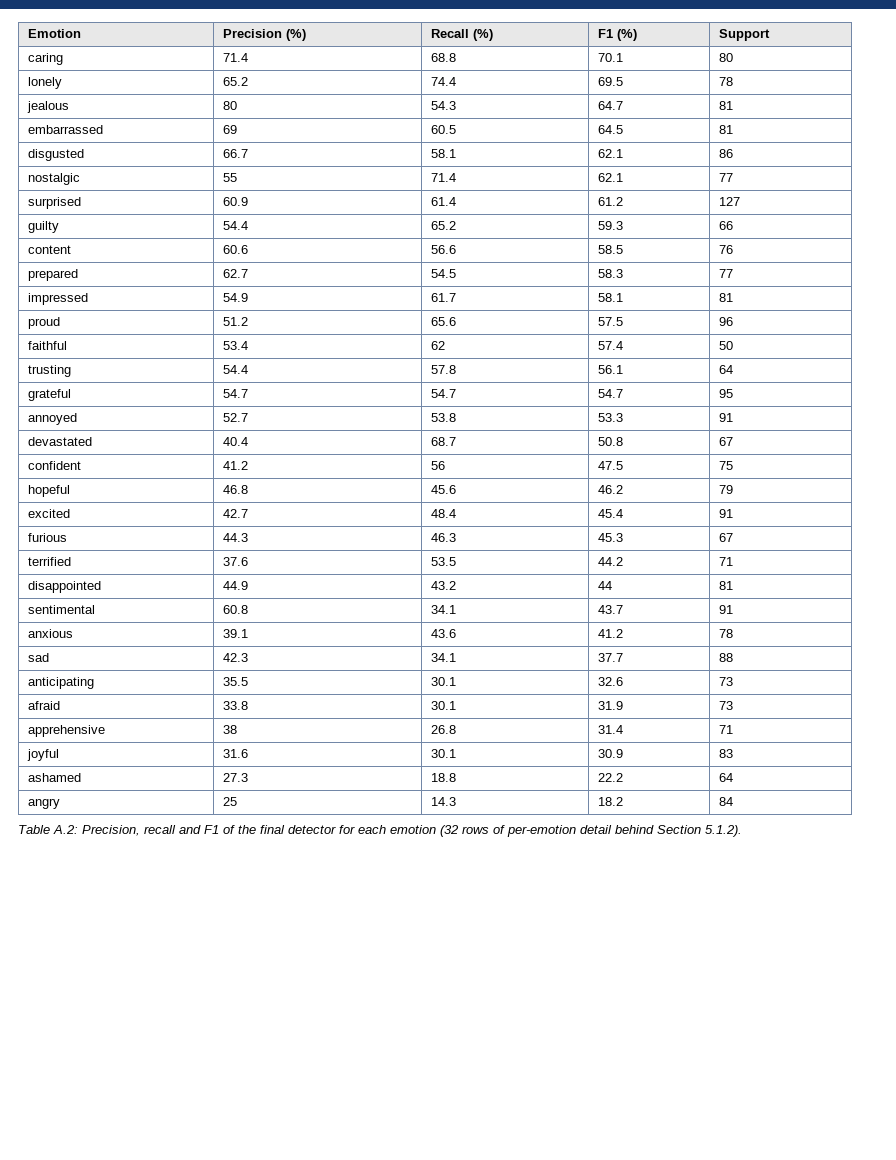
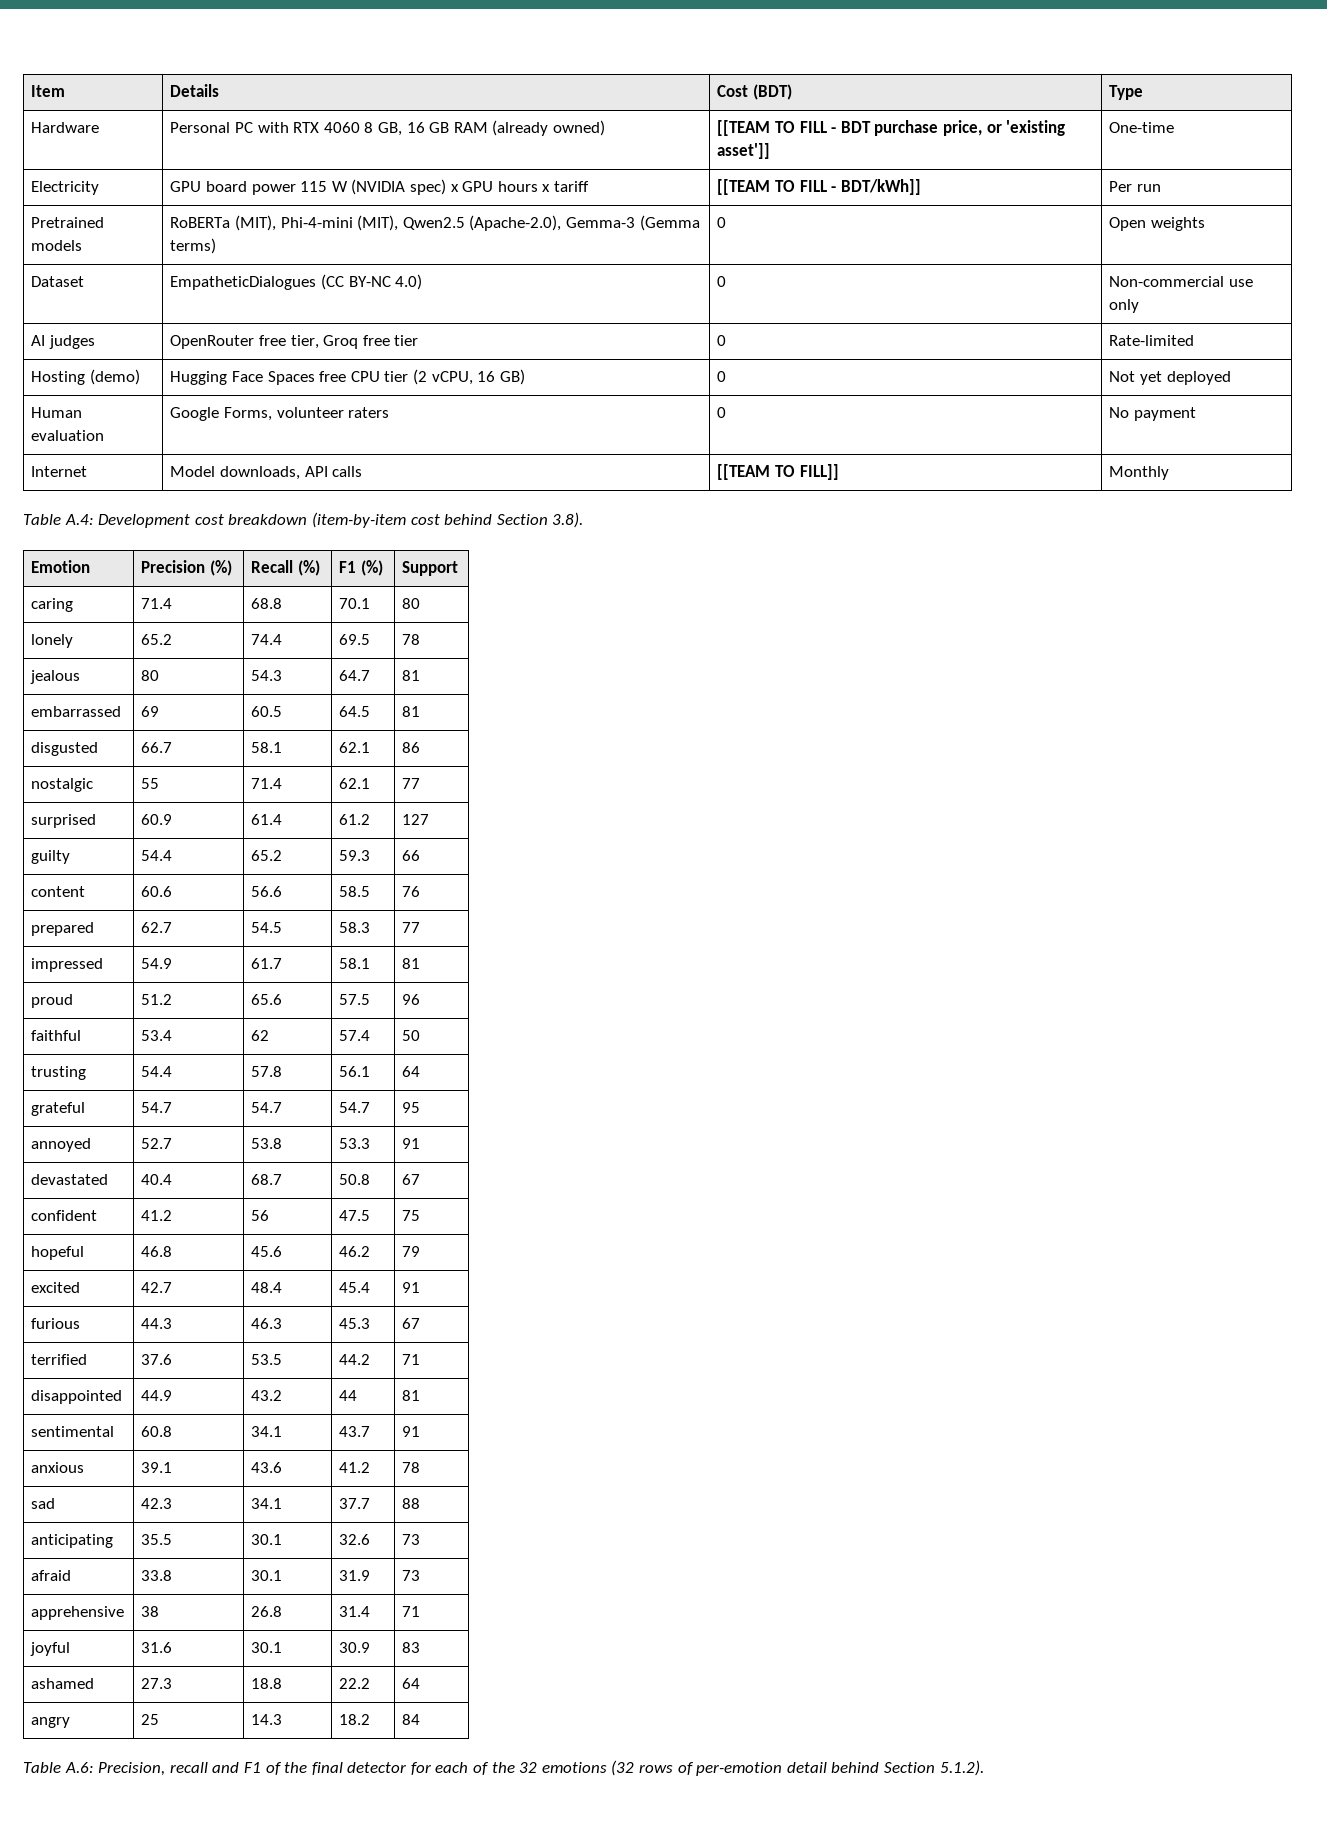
+ Item | Details | Cost (BDT) | Type
+ Hardware | Personal PC with RTX 4060 8 GB, 16 GB RAM (already owned) | [[TEAM TO FILL - BDT purchase price, or 'existing asset']] | One-time
+ Electricity | GPU board power 115 W (NVIDIA spec) x GPU hours x tariff | [[TEAM TO FILL - BDT/kWh]] | Per run
+ Pretrained models | RoBERTa (MIT), Phi-4-mini (MIT), Qwen2.5 (Apache-2.0), Gemma-3 (Gemma terms) | 0 | Open weights
+ Dataset | EmpatheticDialogues (CC BY-NC 4.0) | 0 | Non-commercial use only
+ AI judges | OpenRouter free tier, Groq free tier | 0 | Rate-limited
+ Hosting (demo) | Hugging Face Spaces free CPU tier (2 vCPU, 16 GB) | 0 | Not yet deployed
+ Human evaluation | Google Forms, volunteer raters | 0 | No payment
+ Internet | Model downloads, API calls | [[TEAM TO FILL]] | Monthly
+ Table A.4: Development cost breakdown (item-by-item cost behind Section 3.8).
- Table A.2: Precision, recall and F1 of the final detector for each emotion (32 rows of per-emotion detail behind Section 5.1.2).
+ Table A.6: Precision, recall and F1 of the final detector for each of the 32 emotions (32 rows of per-emotion detail behind Section 5.1.2).

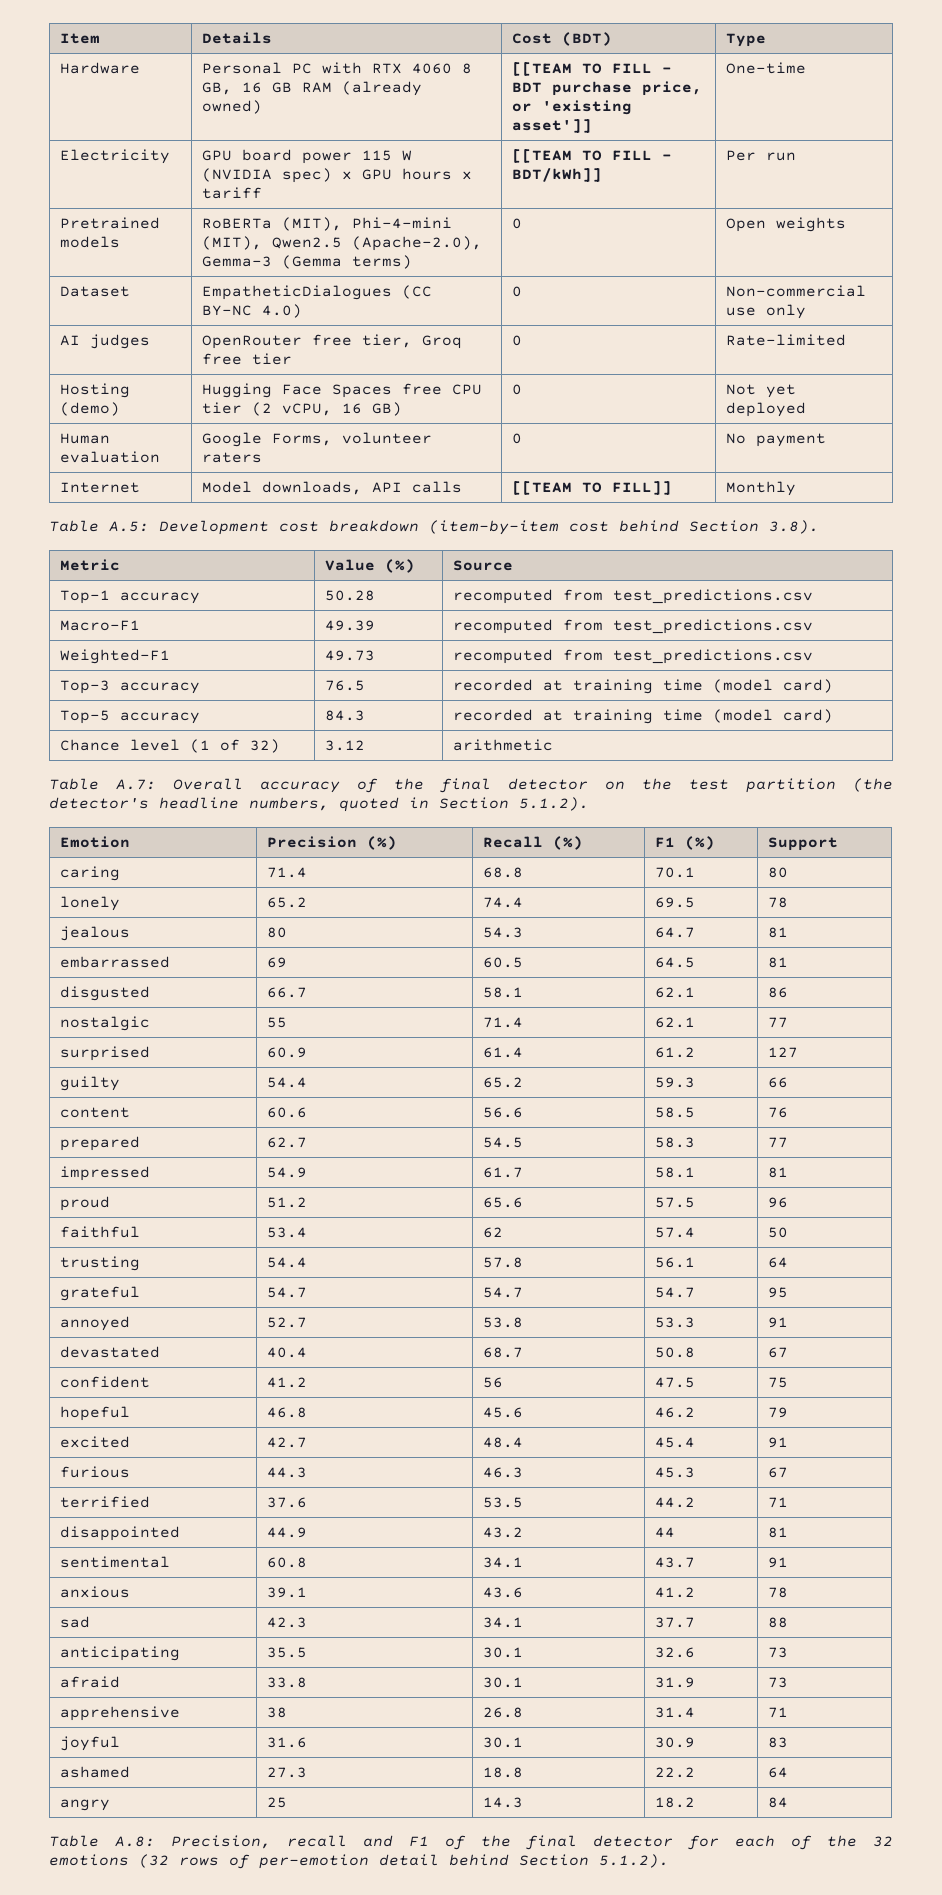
- Table A.4: Development cost breakdown (item-by-item cost behind Section 3.8).
+ Table A.5: Development cost breakdown (item-by-item cost behind Section 3.8).
+ Metric | Value (%) | Source
+ Top-1 accuracy | 50.28 | recomputed from test_predictions.csv
+ Macro-F1 | 49.39 | recomputed from test_predictions.csv
+ Weighted-F1 | 49.73 | recomputed from test_predictions.csv
+ Top-3 accuracy | 76.5 | recorded at training time (model card)
+ Top-5 accuracy | 84.3 | recorded at training time (model card)
+ Chance level (1 of 32) | 3.12 | arithmetic
+ Table A.7: Overall accuracy of the final detector on the test partition (the detector's headline numbers, quoted in Section 5.1.2).
- Table A.6: Precision, recall and F1 of the final detector for each of the 32 emotions (32 rows of per-emotion detail behind Section 5.1.2).
+ Table A.8: Precision, recall and F1 of the final detector for each of the 32 emotions (32 rows of per-emotion detail behind Section 5.1.2).

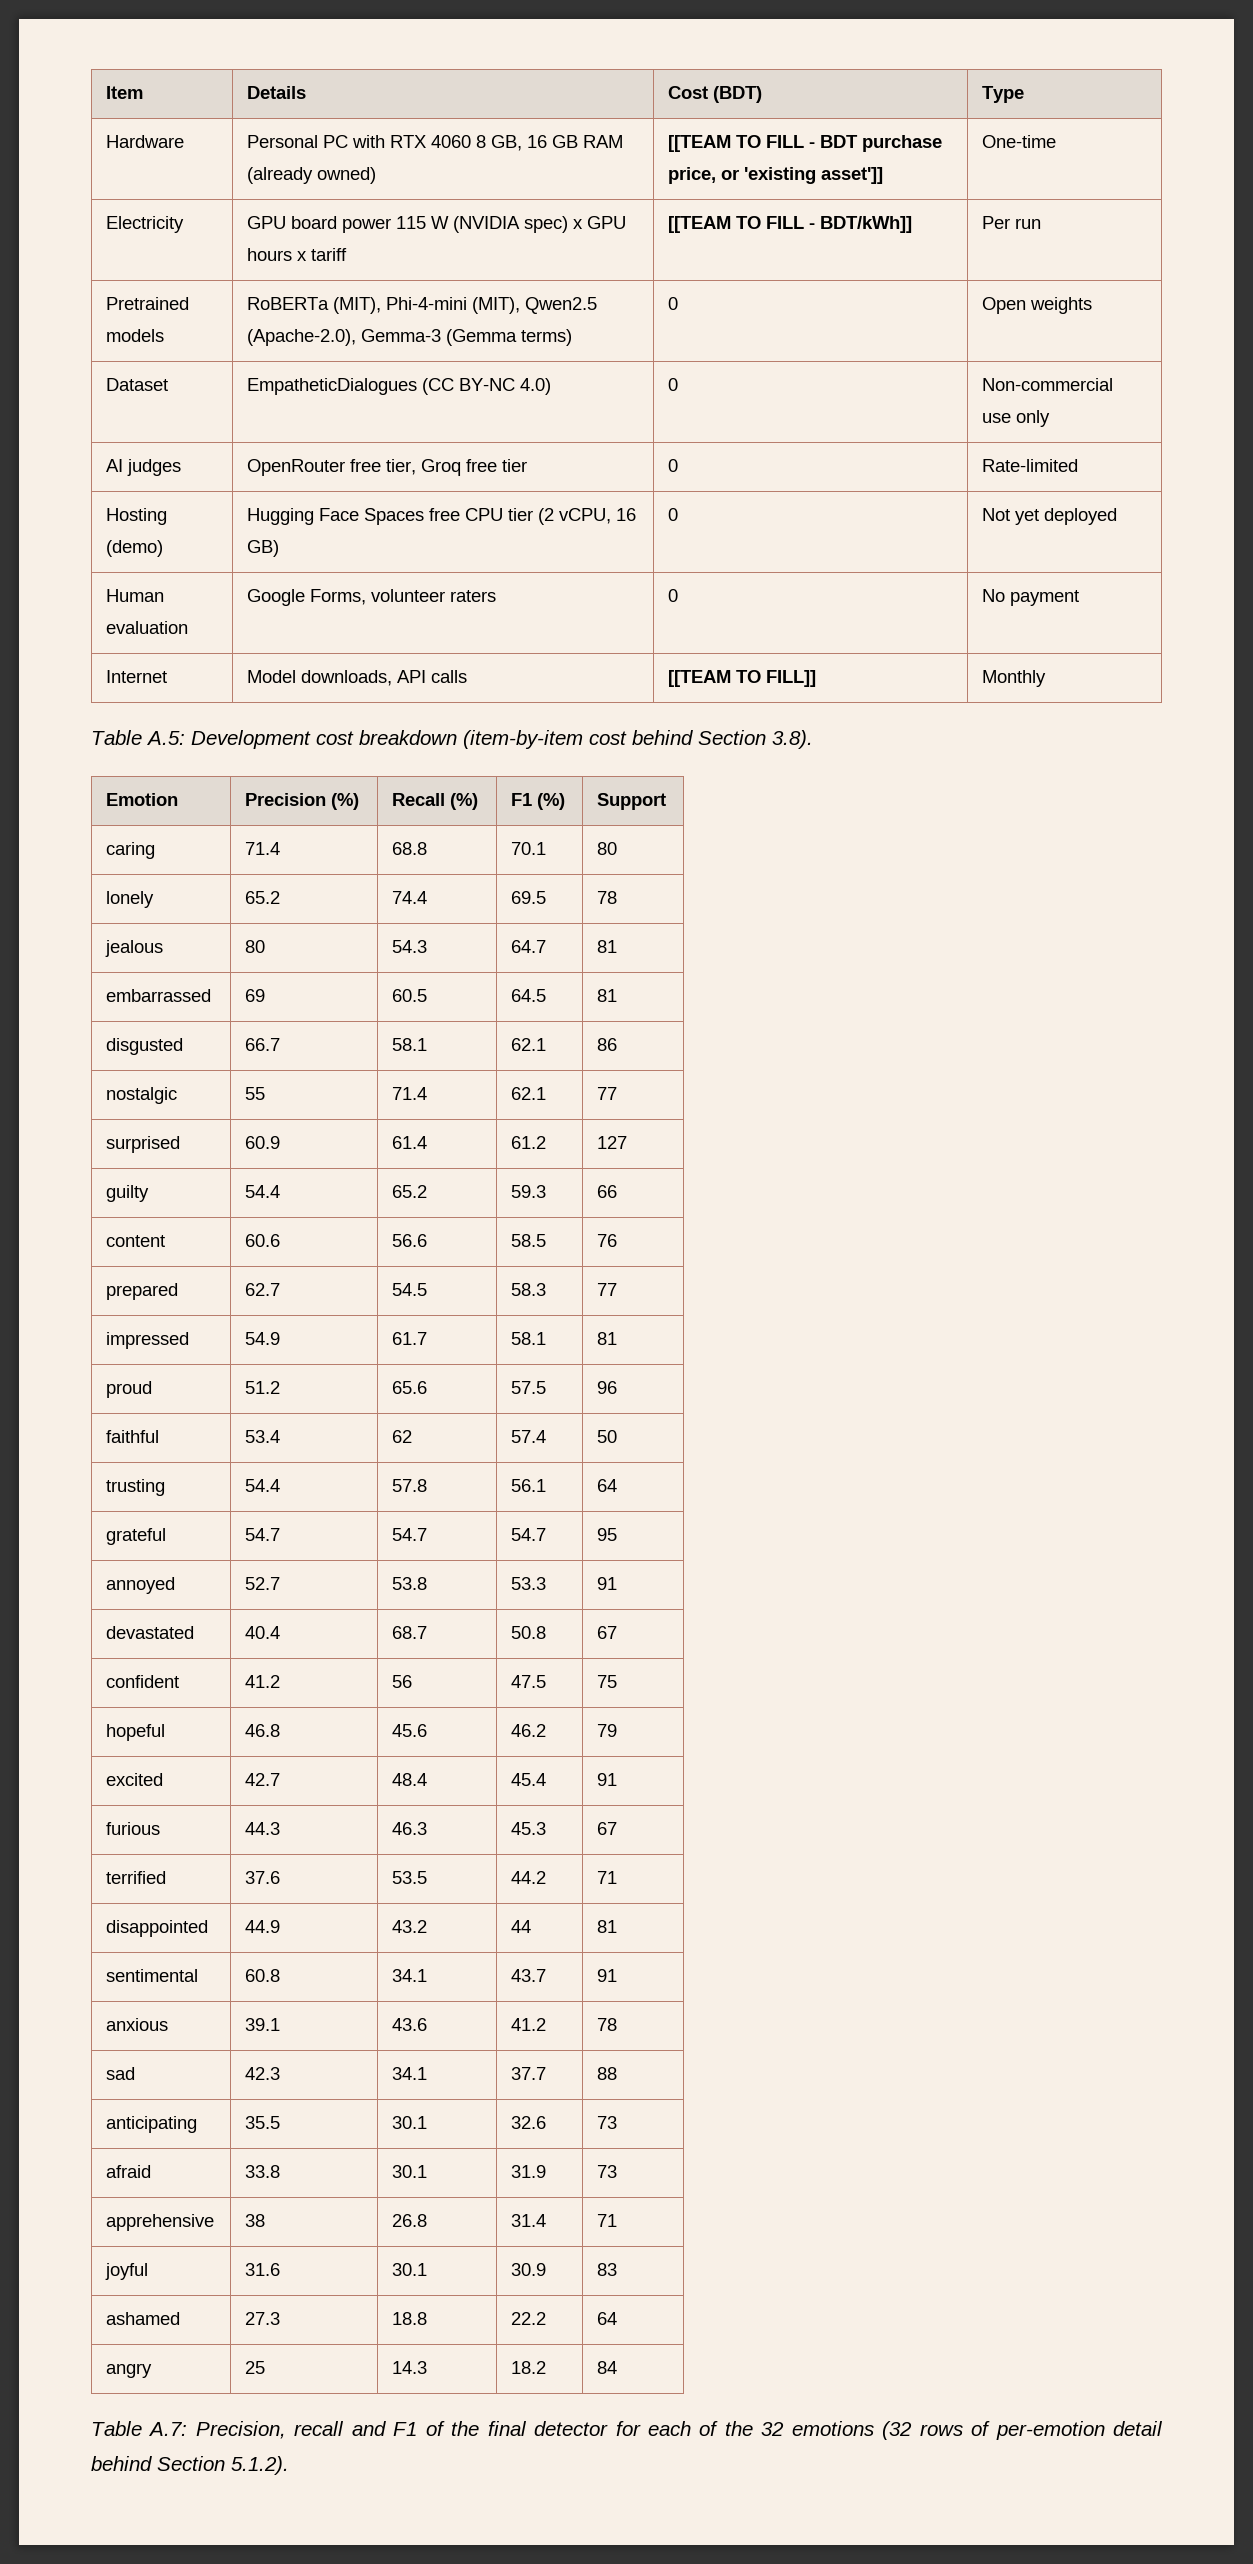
- Metric | Value (%) | Source
- Top-1 accuracy | 50.28 | recomputed from test_predictions.csv
- Macro-F1 | 49.39 | recomputed from test_predictions.csv
- Weighted-F1 | 49.73 | recomputed from test_predictions.csv
- Top-3 accuracy | 76.5 | recorded at training time (model card)
- Top-5 accuracy | 84.3 | recorded at training time (model card)
- Chance level (1 of 32) | 3.12 | arithmetic
- Table A.7: Overall accuracy of the final detector on the test partition (the detector's headline numbers, quoted in Section 5.1.2).
- Table A.8: Precision, recall and F1 of the final detector for each of the 32 emotions (32 rows of per-emotion detail behind Section 5.1.2).
+ Table A.7: Precision, recall and F1 of the final detector for each of the 32 emotions (32 rows of per-emotion detail behind Section 5.1.2).

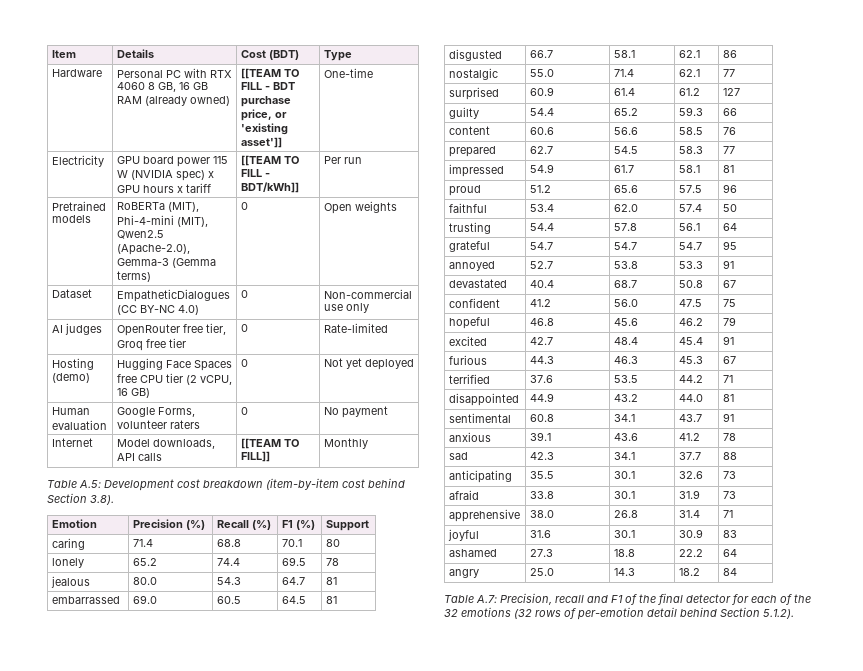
- jealous | 80 | 54.3 | 64.7 | 81
+ jealous | 80.0 | 54.3 | 64.7 | 81
- embarrassed | 69 | 60.5 | 64.5 | 81
+ embarrassed | 69.0 | 60.5 | 64.5 | 81
- nostalgic | 55 | 71.4 | 62.1 | 77
+ nostalgic | 55.0 | 71.4 | 62.1 | 77
- faithful | 53.4 | 62 | 57.4 | 50
+ faithful | 53.4 | 62.0 | 57.4 | 50
- confident | 41.2 | 56 | 47.5 | 75
+ confident | 41.2 | 56.0 | 47.5 | 75
- disappointed | 44.9 | 43.2 | 44 | 81
+ disappointed | 44.9 | 43.2 | 44.0 | 81
- apprehensive | 38 | 26.8 | 31.4 | 71
+ apprehensive | 38.0 | 26.8 | 31.4 | 71
- angry | 25 | 14.3 | 18.2 | 84
+ angry | 25.0 | 14.3 | 18.2 | 84

